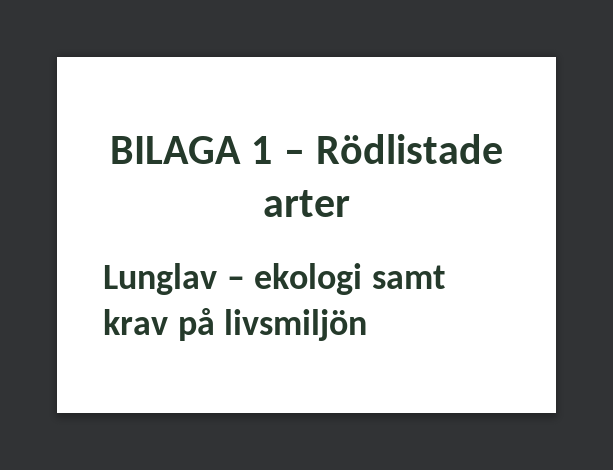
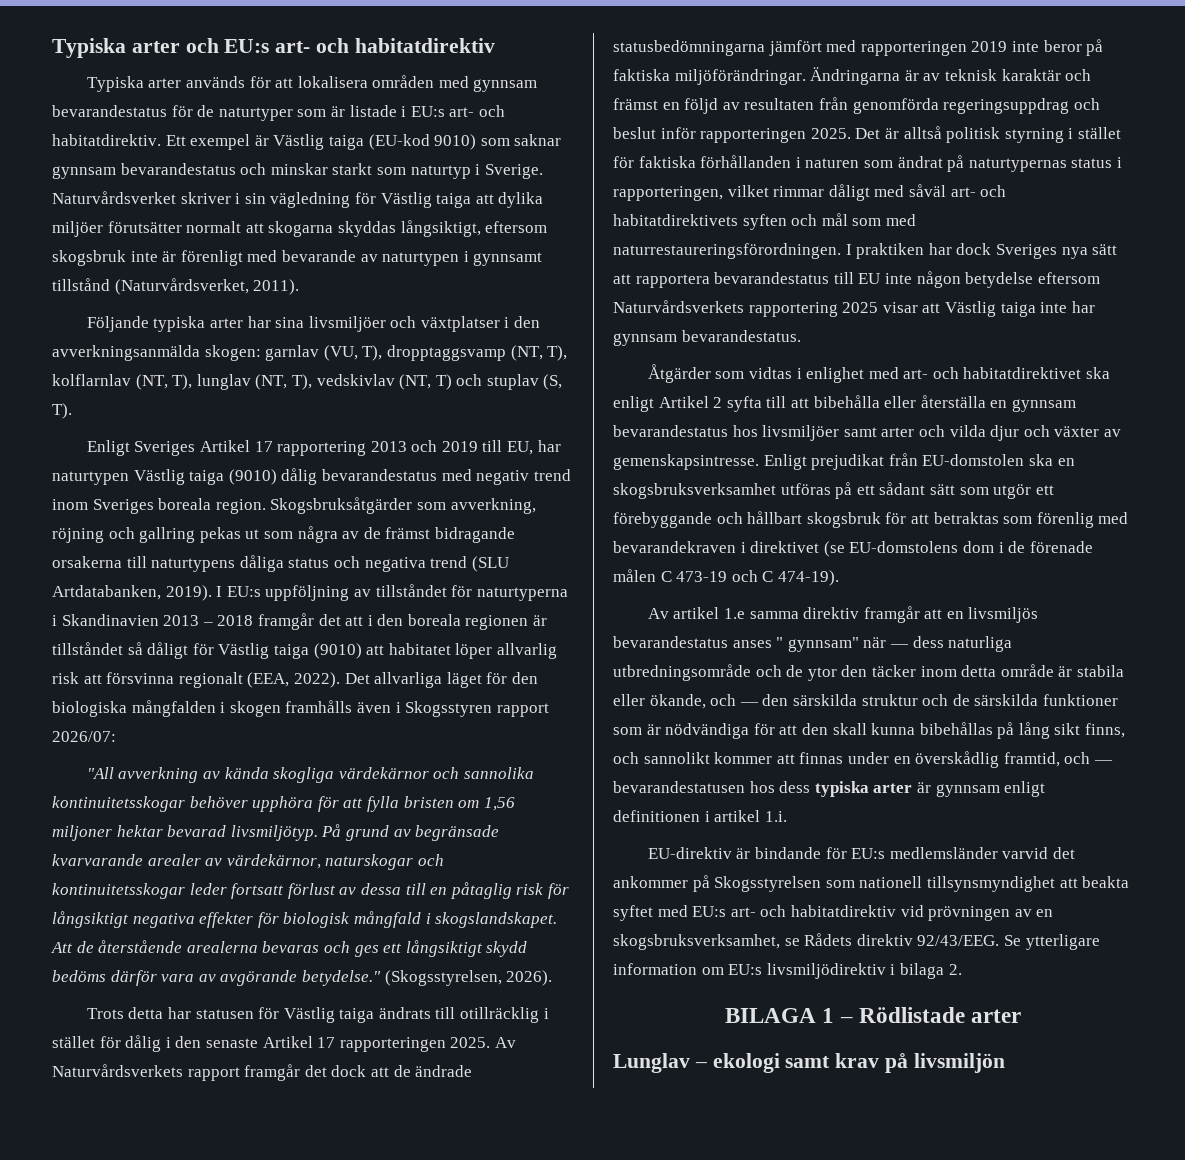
+ Typiska arter och EU:s art- och habitatdirektiv
+ Typiska arter används för att lokalisera områden med gynnsam bevarandestatus för de naturtyper som är listade i EU:s art- och habitatdirektiv. Ett exempel är Västlig taiga (EU-kod 9010) som saknar gynnsam bevarandestatus och minskar starkt som naturtyp i Sverige. Naturvårdsverket skriver i sin vägledning för Västlig taiga att dylika miljöer förutsätter normalt att skogarna skyddas långsiktigt, eftersom skogsbruk inte är förenligt med bevarande av naturtypen i gynnsamt tillstånd (Naturvårdsverket, 2011).
+ Följande typiska arter har sina livsmiljöer och växtplatser i den avverkningsanmälda skogen: garnlav (VU, T), dropptaggsvamp (NT, T), kolflarnlav (NT, T), lunglav (NT, T), vedskivlav (NT, T) och stuplav (S, T).
+ Enligt Sveriges Artikel 17 rapportering 2013 och 2019 till EU, har naturtypen Västlig taiga (9010) dålig bevarandestatus med negativ trend inom Sveriges boreala region. Skogsbruksåtgärder som avverkning, röjning och gallring pekas ut som några av de främst bidragande orsakerna till naturtypens dåliga status och negativa trend (SLU Artdatabanken, 2019). I EU:s uppföljning av tillståndet för naturtyperna i Skandinavien 2013 – 2018 framgår det att i den boreala regionen är tillståndet så dåligt för Västlig taiga (9010) att habitatet löper allvarlig risk att försvinna regionalt (EEA, 2022). Det allvarliga läget för den biologiska mångfalden i skogen framhålls även i Skogsstyren rapport 2026/07:
+ "All avverkning av kända skogliga värdekärnor och sannolika kontinuitetsskogar behöver upphöra för att fylla bristen om 1,56 miljoner hektar bevarad livsmiljötyp. På grund av begränsade kvarvarande arealer av värdekärnor, naturskogar och kontinuitetsskogar leder fortsatt förlust av dessa till en påtaglig risk för långsiktigt negativa effekter för biologisk mångfald i skogslandskapet. Att de återstående arealerna bevaras och ges ett långsiktigt skydd bedöms därför vara av avgörande betydelse." (Skogsstyrelsen, 2026).
+ Trots detta har statusen för Västlig taiga ändrats till otillräcklig i stället för dålig i den senaste Artikel 17 rapporteringen 2025. Av Naturvårdsverkets rapport framgår det dock att de ändrade statusbedömningarna jämfört med rapporteringen 2019 inte beror på faktiska miljöförändringar. Ändringarna är av teknisk karaktär och främst en följd av resultaten från genomförda regeringsuppdrag och beslut inför rapporteringen 2025. Det är alltså politisk styrning i stället för faktiska förhållanden i naturen som ändrat på naturtypernas status i rapporteringen, vilket rimmar dåligt med såväl art- och habitatdirektivets syften och mål som med naturrestaureringsförordningen. I praktiken har dock Sveriges nya sätt att rapportera bevarandestatus till EU inte någon betydelse eftersom Naturvårdsverkets rapportering 2025 visar att Västlig taiga inte har gynnsam bevarandestatus.
+ Åtgärder som vidtas i enlighet med art- och habitatdirektivet ska enligt Artikel 2 syfta till att bibehålla eller återställa en gynnsam bevarandestatus hos livsmiljöer samt arter och vilda djur och växter av gemenskapsintresse. Enligt prejudikat från EU-domstolen ska en skogsbruksverksamhet utföras på ett sådant sätt som utgör ett förebyggande och hållbart skogsbruk för att betraktas som förenlig med bevarandekraven i direktivet (se EU-domstolens dom i de förenade målen C 473-19 och C 474-19).
+ Av artikel 1.e samma direktiv framgår att en livsmiljös bevarandestatus anses " gynnsam" när — dess naturliga utbredningsområde och de ytor den täcker inom detta område är stabila eller ökande, och — den särskilda struktur och de särskilda funktioner som är nödvändiga för att den skall kunna bibehållas på lång sikt finns, och sannolikt kommer att finnas under en överskådlig framtid, och — bevarandestatusen hos dess typiska arter är gynnsam enligt definitionen i artikel 1.i.
+ EU-direktiv är bindande för EU:s medlemsländer varvid det ankommer på Skogsstyrelsen som nationell tillsynsmyndighet att beakta syftet med EU:s art- och habitatdirektiv vid prövningen av en skogsbruksverksamhet, se Rådets direktiv 92/43/EEG. Se ytterligare information om EU:s livsmiljödirektiv i bilaga 2.

